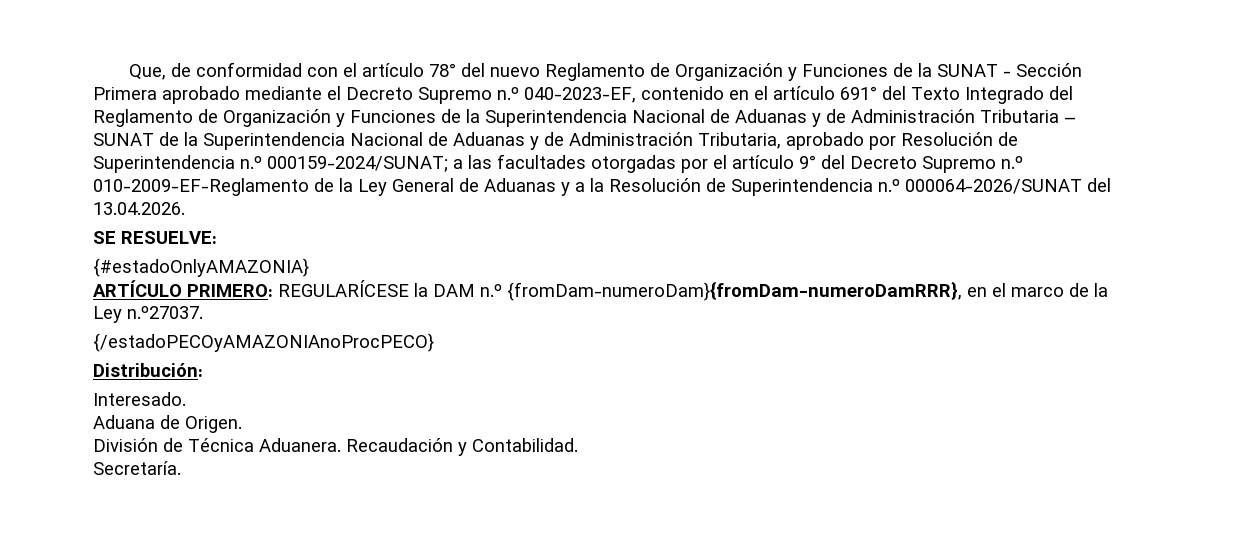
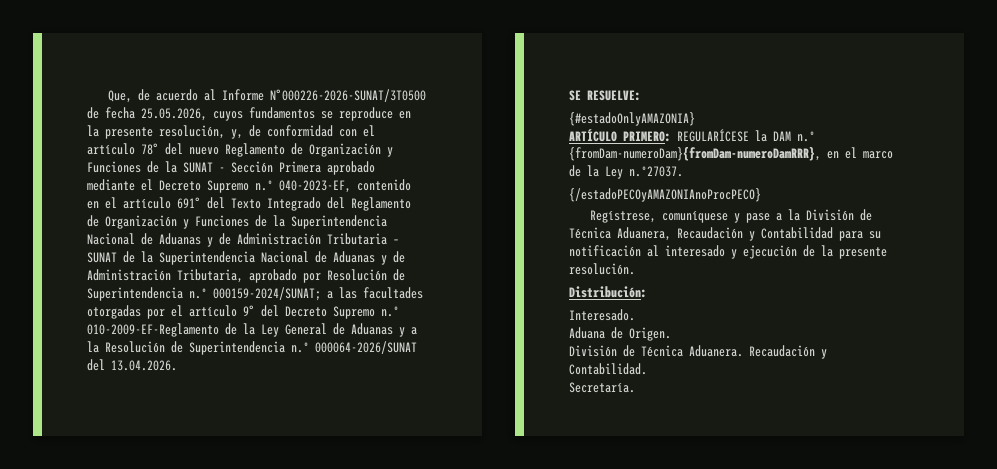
- Que, de conformidad con el artículo 78° del nuevo Reglamento de Organización y Funciones de la SUNAT - Sección Primera aprobado mediante el Decreto Supremo n.º 040-2023-EF, contenido en el artículo 691° del Texto Integrado del Reglamento de Organización y Funciones de la Superintendencia Nacional de Aduanas y de Administración Tributaria – SUNAT de la Superintendencia Nacional de Aduanas y de Administración Tributaria, aprobado por Resolución de Superintendencia n.º 000159-2024/SUNAT;
+ Que, de acuerdo al Informe N°000226-2026-SUNAT/3T0500 de fecha 25.05.2026, cuyos fundamentos se reproduce en la presente resolución, y, de conformidad con el artículo 78° del nuevo Reglamento de Organización y Funciones de la SUNAT - Sección Primera aprobado mediante el Decreto Supremo n.º 040-2023-EF, contenido en el artículo 691° del Texto Integrado del Reglamento de Organización y Funciones de la Superintendencia Nacional de Aduanas y de Administración Tributaria – SUNAT de la Superintendencia Nacional de Aduanas y de Administración Tributaria, aprobado por Resolución de Superintendencia n.º 000159-2024/SUNAT;
+ Regístrese, comuníquese y pase a la División de Técnica Aduanera, Recaudación y Contabilidad para su notificación al interesado y ejecución de la presente resolución.

